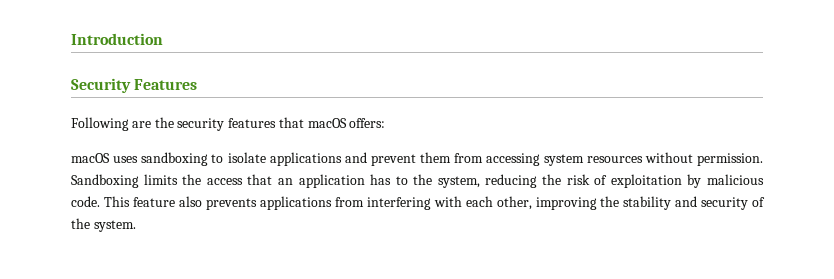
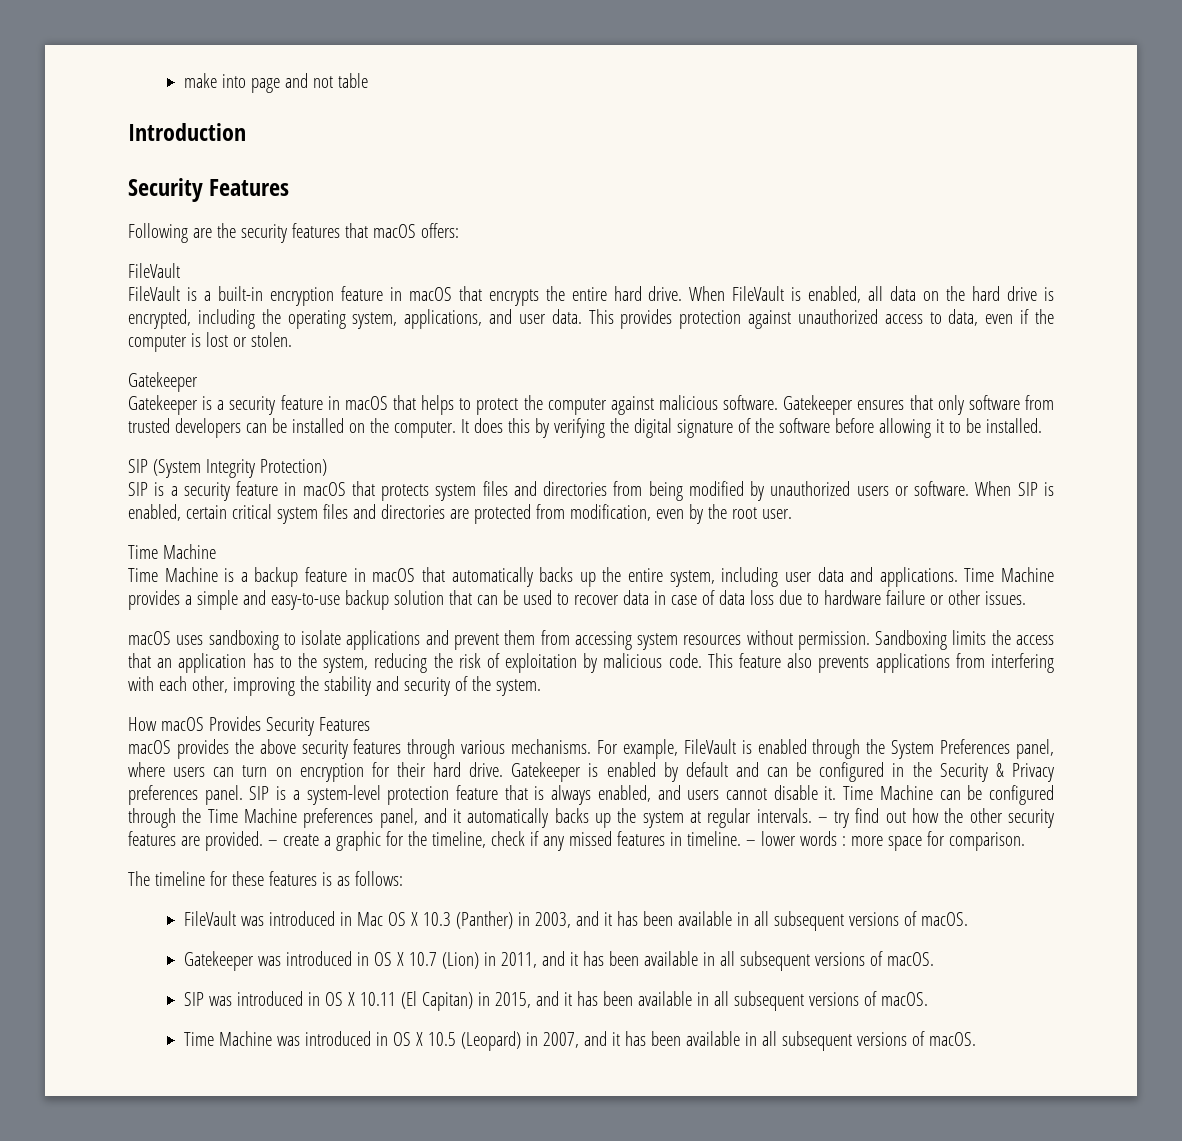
+ make into page and not table
  Following are the security features that macOS offers:
+ FileVault
+ FileVault is a built-in encryption feature in macOS that encrypts the entire hard drive. When FileVault is enabled, all data on the hard drive is encrypted, including the operating system, applications, and user data. This provides protection against unauthorized access to data, even if the computer is lost or stolen.
+ Gatekeeper
+ Gatekeeper is a security feature in macOS that helps to protect the computer against malicious software. Gatekeeper ensures that only software from trusted developers can be installed on the computer. It does this by verifying the digital signature of the software before allowing it to be installed.
+ SIP (System Integrity Protection)
+ SIP is a security feature in macOS that protects system files and directories from being modified by unauthorized users or software. When SIP is enabled, certain critical system files and directories are protected from modification, even by the root user.
+ Time Machine
+ Time Machine is a backup feature in macOS that automatically backs up the entire system, including user data and applications. Time Machine provides a simple and easy-to-use backup solution that can be used to recover data in case of data loss due to hardware failure or other issues.
+ How macOS Provides Security Features
+ macOS provides the above security features through various mechanisms. For example, FileVault is enabled through the System Preferences panel, where users can turn on encryption for their hard drive. Gatekeeper is enabled by default and can be configured in the Security & Privacy preferences panel. SIP is a system-level protection feature that is always enabled, and users cannot disable it. Time Machine can be configured through the Time Machine preferences panel, and it automatically backs up the system at regular intervals. – try find out how the other security features are provided. – create a graphic for the timeline, check if any missed features in timeline. – lower words : more space for comparison.
+ The timeline for these features is as follows:
+ FileVault was introduced in Mac OS X 10.3 (Panther) in 2003, and it has been available in all subsequent versions of macOS.
+ Gatekeeper was introduced in OS X 10.7 (Lion) in 2011, and it has been available in all subsequent versions of macOS.
+ SIP was introduced in OS X 10.11 (El Capitan) in 2015, and it has been available in all subsequent versions of macOS.
+ Time Machine was introduced in OS X 10.5 (Leopard) in 2007, and it has been available in all subsequent versions of macOS.

